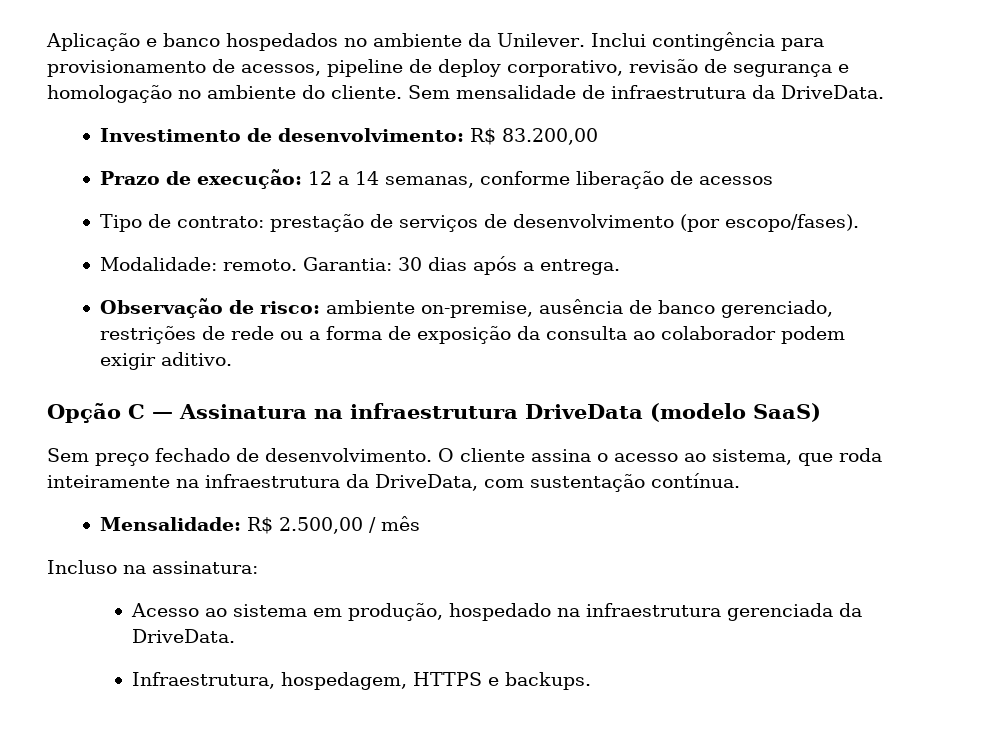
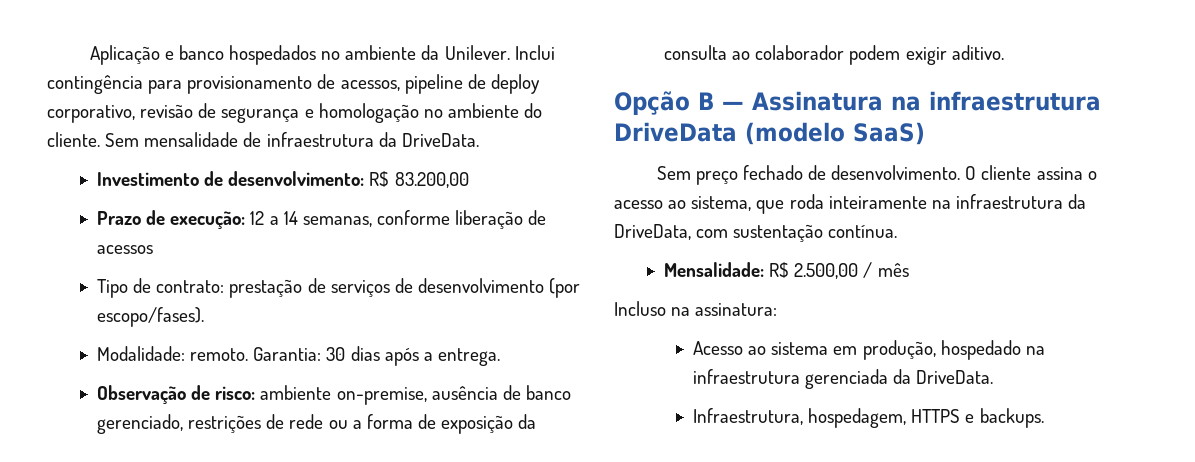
- Opção C — Assinatura na infraestrutura DriveData (modelo SaaS)
+ Opção B — Assinatura na infraestrutura DriveData (modelo SaaS)

